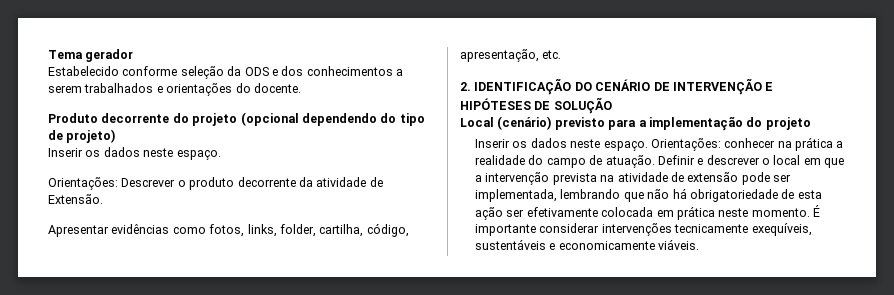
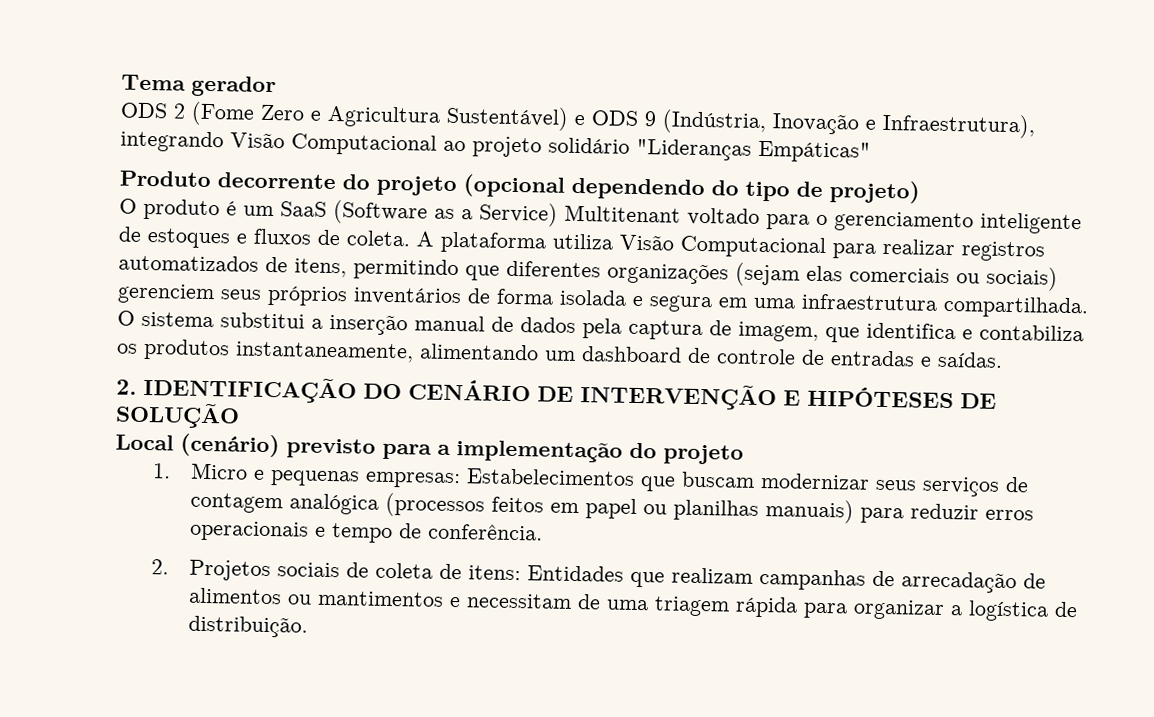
- Estabelecido conforme seleção da ODS e dos conhecimentos a serem trabalhados e orientações do docente.
+ ODS 2 (Fome Zero e Agricultura Sustentável) e ODS 9 (Indústria, Inovação e Infraestrutura), integrando Visão Computacional ao projeto solidário "Lideranças Empáticas"
  Produto decorrente do projeto (opcional dependendo do tipo de projeto)
- Inserir os dados neste espaço.
- Orientações: Descrever o produto decorrente da atividade de Extensão.
- Apresentar evidências como fotos, links, folder, cartilha, código, apresentação, etc.
+ O produto é um SaaS (Software as a Service) Multitenant voltado para o gerenciamento inteligente de estoques e fluxos de coleta. A plataforma utiliza Visão Computacional para realizar registros automatizados de itens, permitindo que diferentes organizações (sejam elas comerciais ou sociais) gerenciem seus próprios inventários de forma isolada e segura em uma infraestrutura compartilhada. O sistema substitui a inserção manual de dados pela captura de imagem, que identifica e contabiliza os produtos instantaneamente, alimentando um dashboard de controle de entradas e saídas.
- Inserir os dados neste espaço. Orientações: conhecer na prática a realidade do campo de atuação. Definir e descrever o local em que a intervenção prevista na atividade de extensão pode ser implementada, lembrando que não há obrigatoriedade de esta ação ser efetivamente colocada em prática neste momento. É importante considerar intervenções tecnicamente exequíveis, sustentáveis e economicamente viáveis.
+ 1. Micro e pequenas empresas: Estabelecimentos que buscam modernizar seus serviços de contagem analógica (processos feitos em papel ou planilhas manuais) para reduzir erros operacionais e tempo de conferência.
+ 2. Projetos sociais de coleta de itens: Entidades que realizam campanhas de arrecadação de alimentos ou mantimentos e necessitam de uma triagem rápida para organizar a logística de distribuição.

